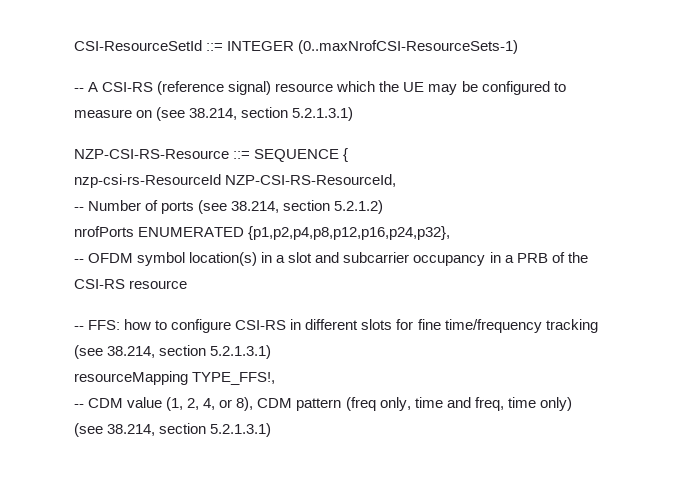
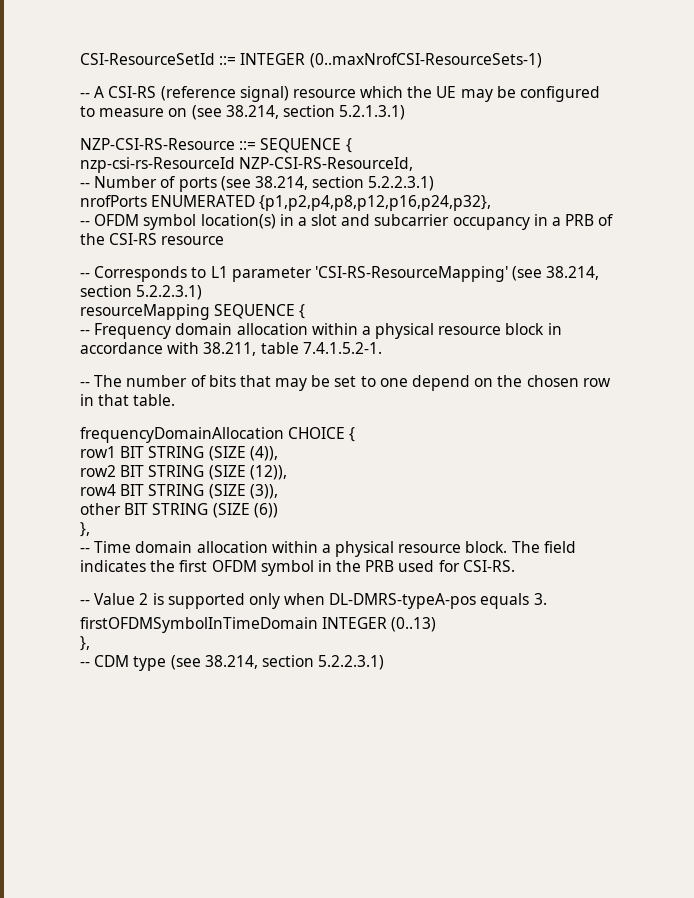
- -- Number of ports (see 38.214, section 5.2.1.2)
+ -- Number of ports (see 38.214, section 5.2.2.3.1)
- -- FFS: how to configure CSI-RS in different slots for fine time/frequency tracking (see 38.214, section 5.2.1.3.1)
+ -- Corresponds to L1 parameter 'CSI-RS-ResourceMapping' (see 38.214, section 5.2.2.3.1)
- resourceMapping TYPE_FFS!,
- -- CDM value (1, 2, 4, or 8), CDM pattern (freq only, time and freq, time only) (see 38.214, section 5.2.1.3.1)
+ resourceMapping SEQUENCE {
+ -- Frequency domain allocation within a physical resource block in accordance with 38.211, table 7.4.1.5.2-1.
+ -- The number of bits that may be set to one depend on the chosen row in that table.
+ frequencyDomainAllocation CHOICE {
+ row1 BIT STRING (SIZE (4)),
+ row2 BIT STRING (SIZE (12)),
+ row4 BIT STRING (SIZE (3)),
+ other BIT STRING (SIZE (6))
+ },
+ -- Time domain allocation within a physical resource block. The field indicates the first OFDM symbol in the PRB used for CSI-RS.
+ -- Value 2 is supported only when DL-DMRS-typeA-pos equals 3.
+ firstOFDMSymbolInTimeDomain INTEGER (0..13)
+ },
+ -- CDM type (see 38.214, section 5.2.2.3.1)

